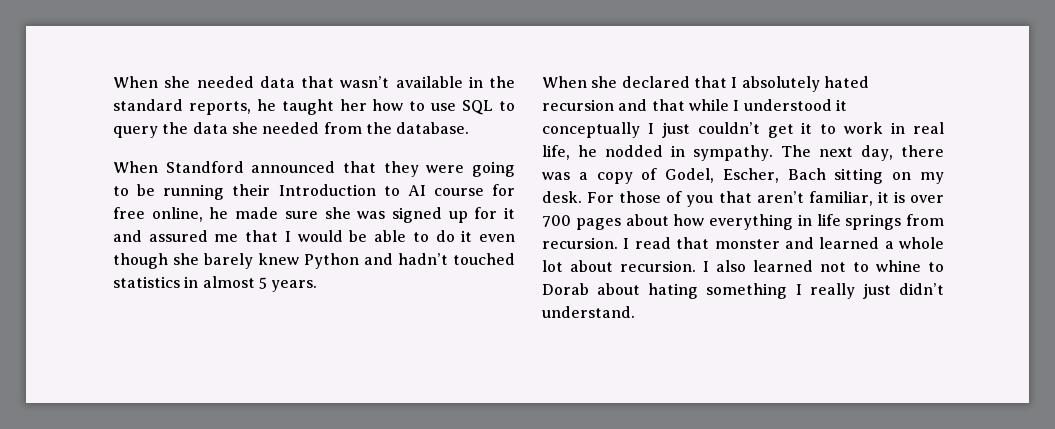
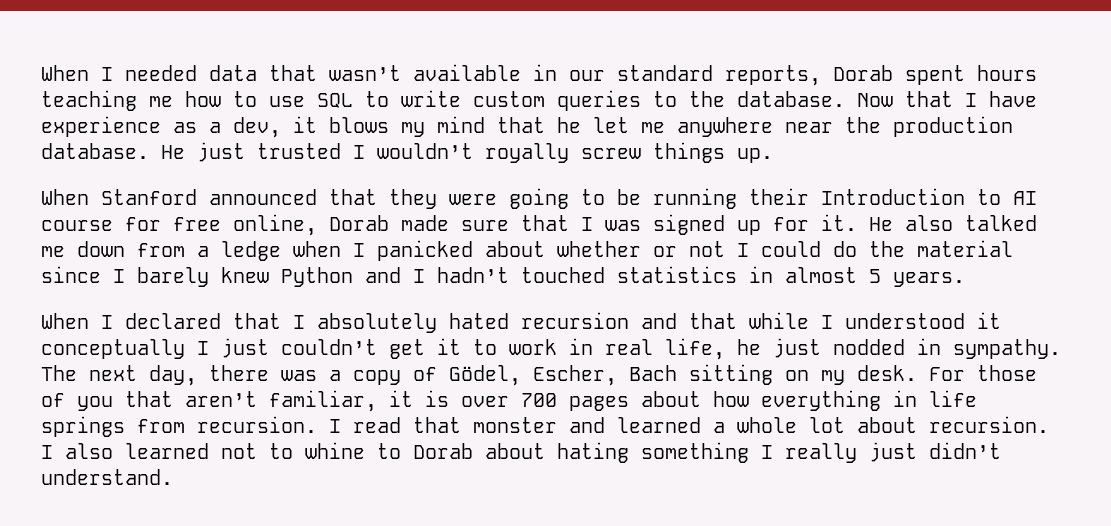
- When she needed data that wasn’t available in the standard reports, he taught her how to use SQL to query the data she needed from the database.
- When Standford announced that they were going to be running their Introduction to AI course for free online, he made sure she was signed up for it and assured me that I would be able to do it even though she barely knew Python and hadn’t touched statistics in almost 5 years.
+ When I needed data that wasn’t available in our standard reports, Dorab spent hours teaching me how to use SQL to write custom queries to the database. Now that I have experience as a dev, it blows my mind that he let me anywhere near the production database. He just trusted I wouldn’t royally screw things up.
+ When Stanford announced that they were going to be running their Introduction to AI course for free online, Dorab made sure that I was signed up for it. He also talked me down from a ledge when I panicked about whether or not I could do the material since I barely knew Python and I hadn’t touched statistics in almost 5 years.
- When she declared that I absolutely hated recursion and that while I understood it conceptually I just couldn’t get it to work in real life, he nodded in sympathy.
+ When I declared that I absolutely hated recursion and that while I understood it conceptually I just couldn’t get it to work in real life, he just nodded in sympathy.
- The next day, there was a copy of Godel, Escher, Bach sitting on my desk.
+ The next day, there was a copy of Gödel, Escher, Bach sitting on my desk.

